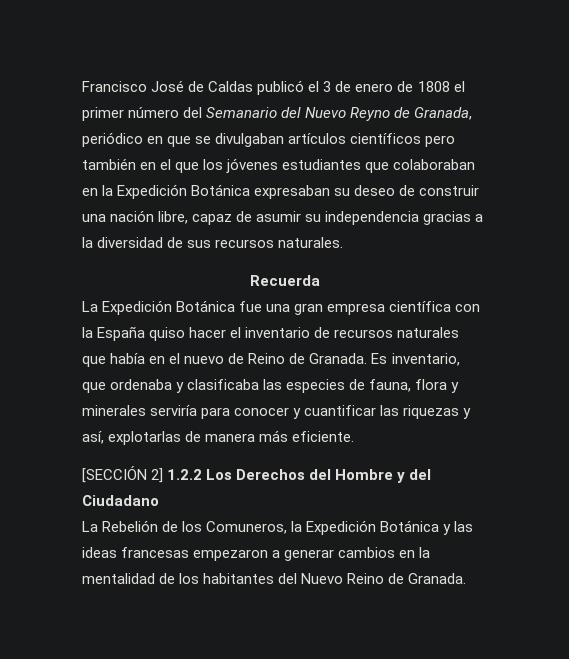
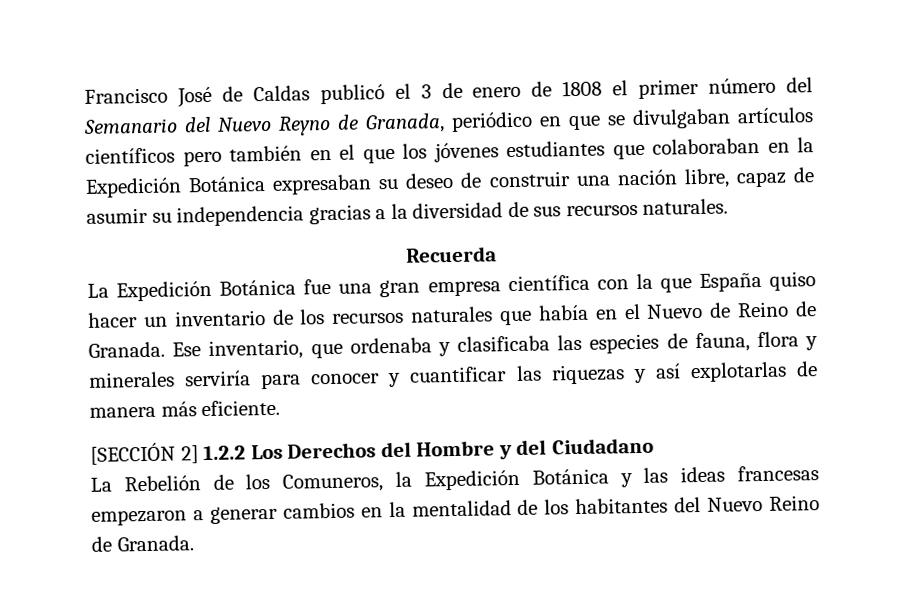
- La Expedición Botánica fue una gran empresa científica con la España quiso hacer el inventario de recursos naturales que había en el nuevo de Reino de Granada.
+ La Expedición Botánica fue una gran empresa científica con la que España quiso hacer un inventario de los recursos naturales que había en el Nuevo de Reino de Granada.
- Es inventario, que ordenaba y clasificaba las especies de fauna, flora y minerales serviría para conocer y cuantificar las riquezas y así, explotarlas de manera más eficiente.
+ Ese inventario, que ordenaba y clasificaba las especies de fauna, flora y minerales serviría para conocer y cuantificar las riquezas y así explotarlas de manera más eficiente.

